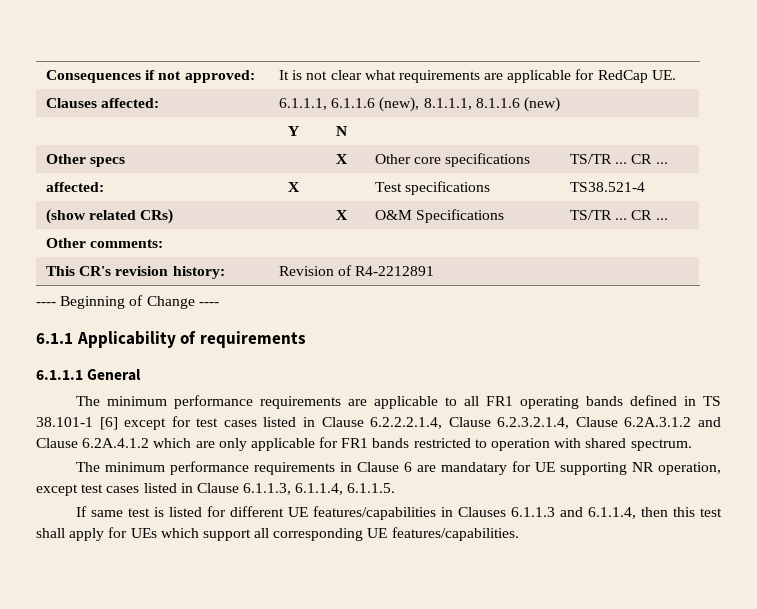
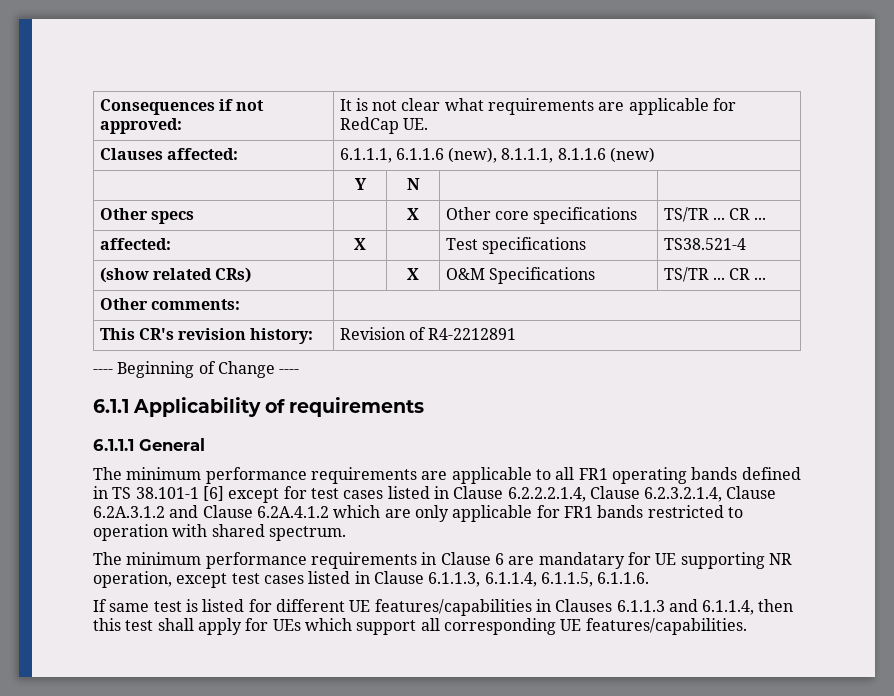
- The minimum performance requirements in Clause 6 are mandatary for UE supporting NR operation, except test cases listed in Clause 6.1.1.3, 6.1.1.4, 6.1.1.5.
+ The minimum performance requirements in Clause 6 are mandatary for UE supporting NR operation, except test cases listed in Clause 6.1.1.3, 6.1.1.4, 6.1.1.5, 6.1.1.6.

